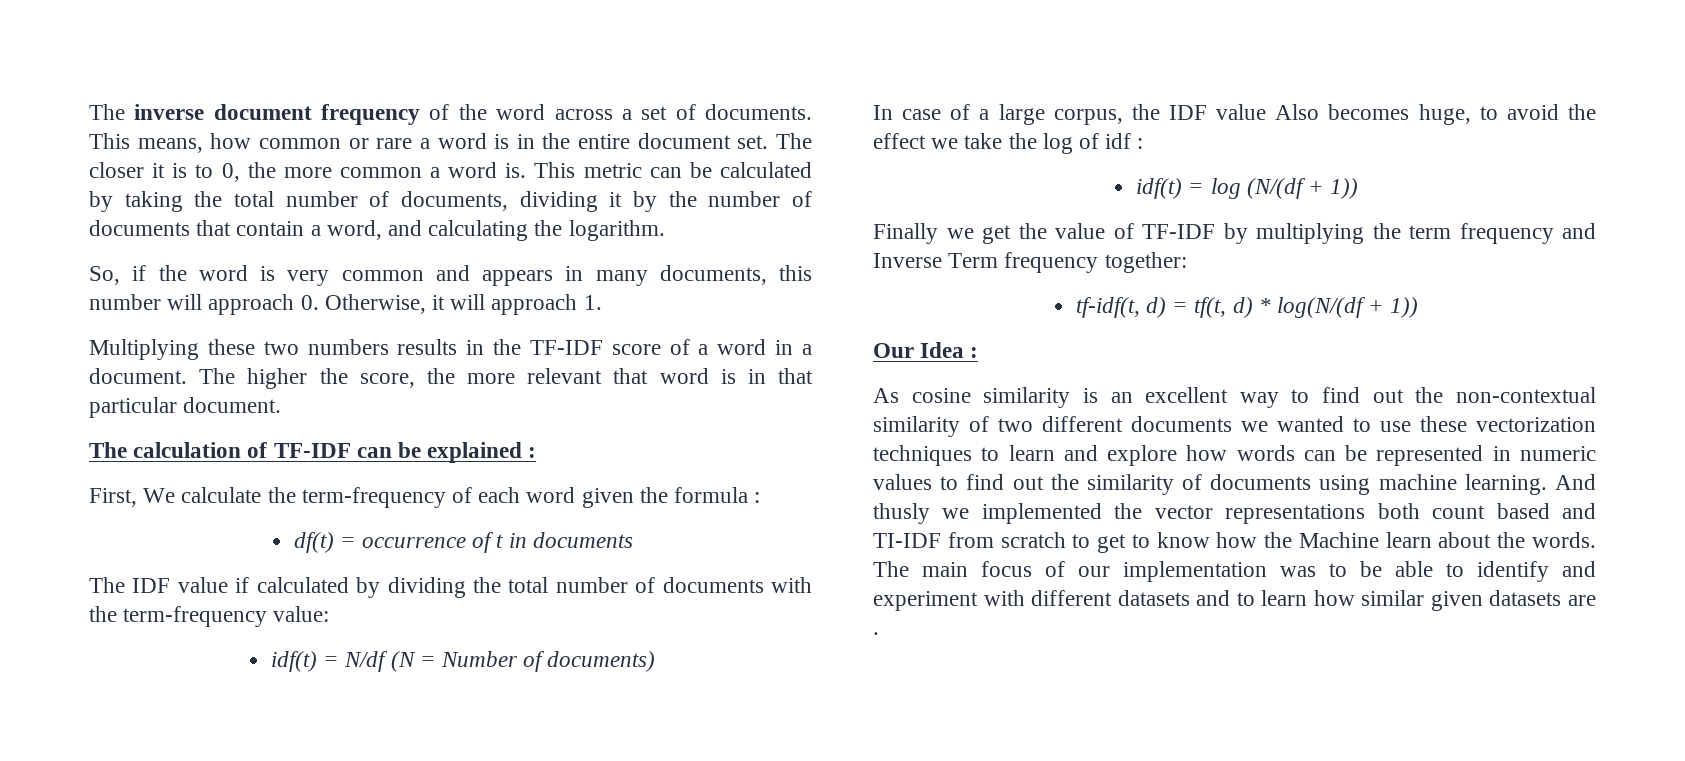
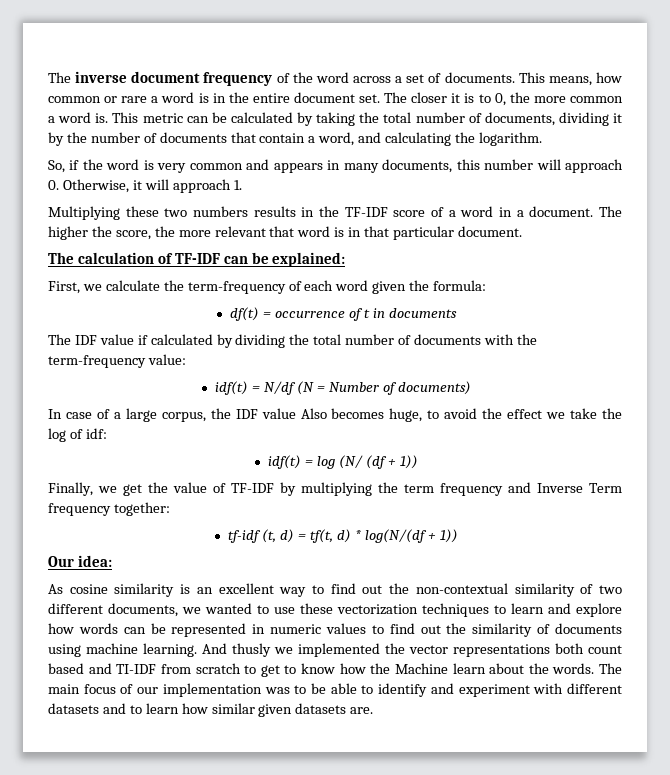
- The calculation of TF-IDF can be explained :
+ The calculation of TF-IDF can be explained:
- First, We calculate the term-frequency of each word given the formula :
+ First, we calculate the term-frequency of each word given the formula:
- In case of a large corpus, the IDF value Also becomes huge, to avoid the effect we take the log of idf :
+ In case of a large corpus, the IDF value Also becomes huge, to avoid the effect we take the log of idf:
- idf(t) = log (N/(df + 1))
- Finally we get the value of TF-IDF by multiplying the term frequency and Inverse Term frequency together:
+ idf(t) = log (N/ (df + 1))
+ Finally, we get the value of TF-IDF by multiplying the term frequency and Inverse Term frequency together:
- tf-idf(t, d) = tf(t, d) * log(N/(df + 1))
+ tf-idf (t, d) = tf(t, d) * log(N/(df + 1))
- Our Idea :
+ Our idea:
- As cosine similarity is an excellent way to find out the non-contextual similarity of two different documents we wanted to use these vectorization techniques to learn and explore how words can be represented in numeric values to find out the similarity of documents using machine learning.
+ As cosine similarity is an excellent way to find out the non-contextual similarity of two different documents, we wanted to use these vectorization techniques to learn and explore how words can be represented in numeric values to find out the similarity of documents using machine learning.
- The main focus of our implementation was to be able to identify and experiment with different datasets and to learn how similar given datasets are .
+ The main focus of our implementation was to be able to identify and experiment with different datasets and to learn how similar given datasets are.

